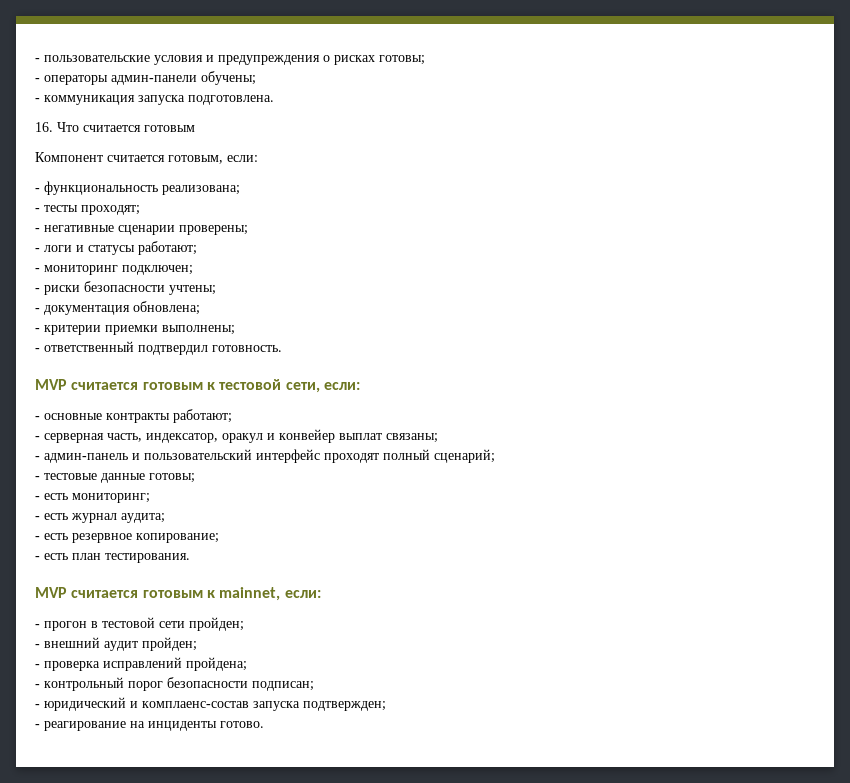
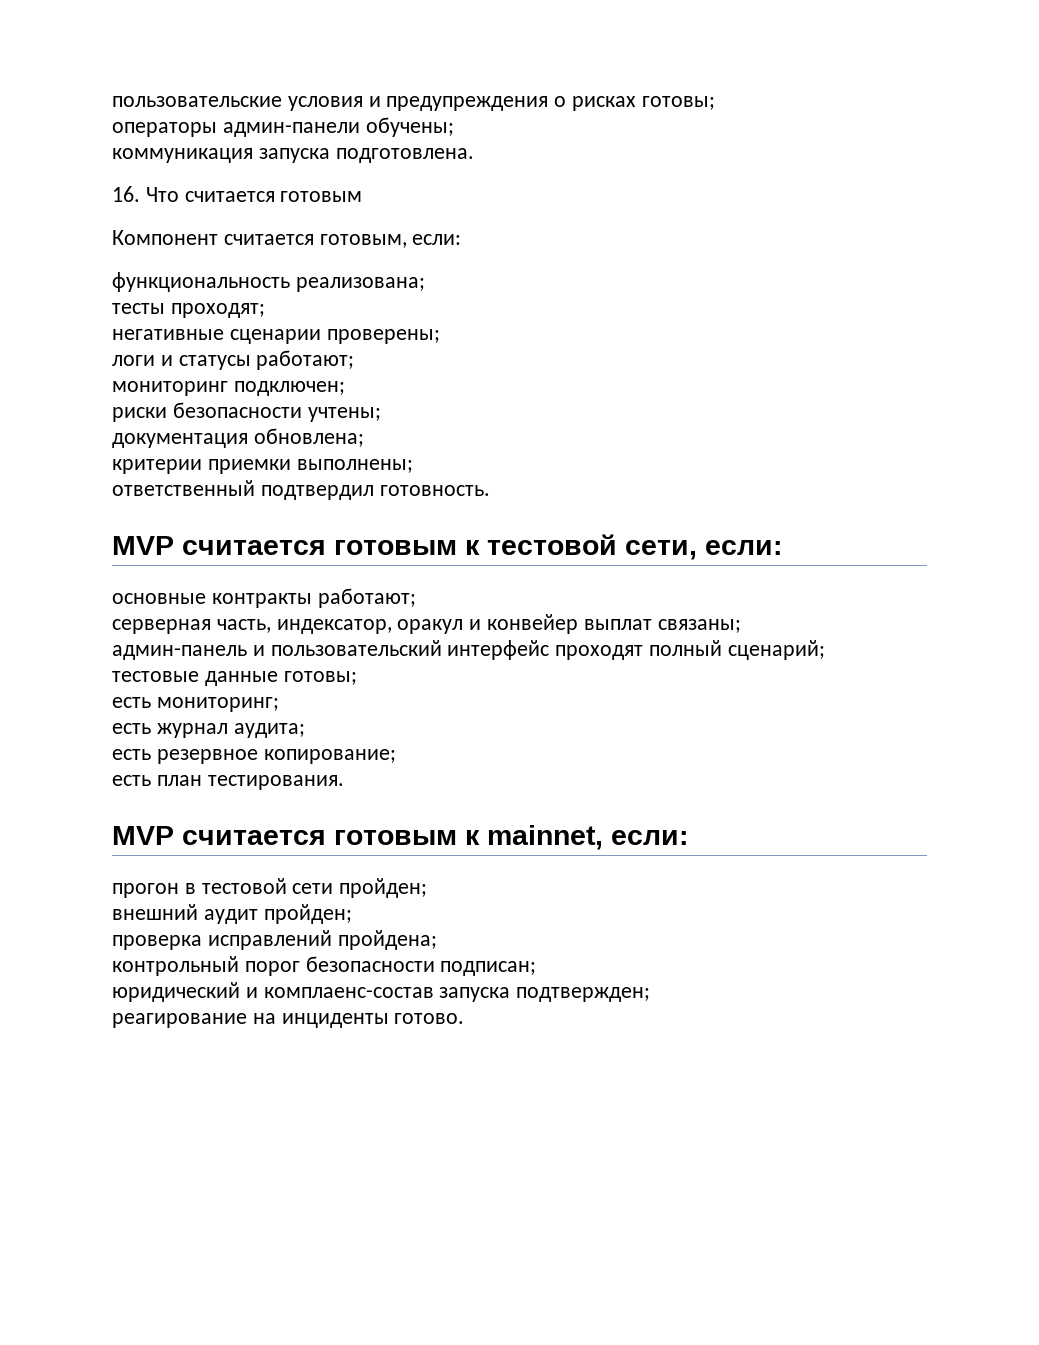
- - пользовательские условия и предупреждения о рисках готовы;
+ пользовательские условия и предупреждения о рисках готовы;
- - операторы админ-панели обучены;
+ операторы админ-панели обучены;
- - коммуникация запуска подготовлена.
+ коммуникация запуска подготовлена.
- - функциональность реализована;
+ функциональность реализована;
- - тесты проходят;
+ тесты проходят;
- - негативные сценарии проверены;
+ негативные сценарии проверены;
- - логи и статусы работают;
+ логи и статусы работают;
- - мониторинг подключен;
+ мониторинг подключен;
- - риски безопасности учтены;
+ риски безопасности учтены;
- - документация обновлена;
+ документация обновлена;
- - критерии приемки выполнены;
+ критерии приемки выполнены;
- - ответственный подтвердил готовность.
+ ответственный подтвердил готовность.
- - основные контракты работают;
+ основные контракты работают;
- - серверная часть, индексатор, оракул и конвейер выплат связаны;
+ серверная часть, индексатор, оракул и конвейер выплат связаны;
- - админ-панель и пользовательский интерфейс проходят полный сценарий;
+ админ-панель и пользовательский интерфейс проходят полный сценарий;
- - тестовые данные готовы;
+ тестовые данные готовы;
- - есть мониторинг;
+ есть мониторинг;
- - есть журнал аудита;
+ есть журнал аудита;
- - есть резервное копирование;
+ есть резервное копирование;
- - есть план тестирования.
+ есть план тестирования.
- - прогон в тестовой сети пройден;
+ прогон в тестовой сети пройден;
- - внешний аудит пройден;
+ внешний аудит пройден;
- - проверка исправлений пройдена;
+ проверка исправлений пройдена;
- - контрольный порог безопасности подписан;
+ контрольный порог безопасности подписан;
- - юридический и комплаенс-состав запуска подтвержден;
+ юридический и комплаенс-состав запуска подтвержден;
- - реагирование на инциденты готово.
+ реагирование на инциденты готово.

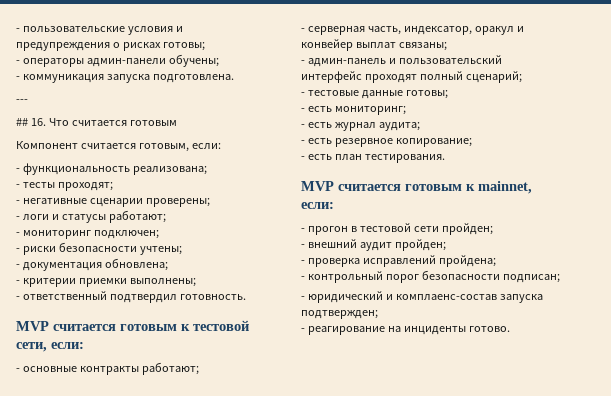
- пользовательские условия и предупреждения о рисках готовы;
+ - пользовательские условия и предупреждения о рисках готовы;
- операторы админ-панели обучены;
+ - операторы админ-панели обучены;
- коммуникация запуска подготовлена.
+ - коммуникация запуска подготовлена.
- 16. Что считается готовым
+ ---
+ ## 16. Что считается готовым
- функциональность реализована;
+ - функциональность реализована;
- тесты проходят;
+ - тесты проходят;
- негативные сценарии проверены;
+ - негативные сценарии проверены;
- логи и статусы работают;
+ - логи и статусы работают;
- мониторинг подключен;
+ - мониторинг подключен;
- риски безопасности учтены;
+ - риски безопасности учтены;
- документация обновлена;
+ - документация обновлена;
- критерии приемки выполнены;
+ - критерии приемки выполнены;
- ответственный подтвердил готовность.
+ - ответственный подтвердил готовность.
- основные контракты работают;
+ - основные контракты работают;
- серверная часть, индексатор, оракул и конвейер выплат связаны;
+ - серверная часть, индексатор, оракул и конвейер выплат связаны;
- админ-панель и пользовательский интерфейс проходят полный сценарий;
+ - админ-панель и пользовательский интерфейс проходят полный сценарий;
- тестовые данные готовы;
+ - тестовые данные готовы;
- есть мониторинг;
+ - есть мониторинг;
- есть журнал аудита;
+ - есть журнал аудита;
- есть резервное копирование;
+ - есть резервное копирование;
- есть план тестирования.
+ - есть план тестирования.
- прогон в тестовой сети пройден;
+ - прогон в тестовой сети пройден;
- внешний аудит пройден;
+ - внешний аудит пройден;
- проверка исправлений пройдена;
+ - проверка исправлений пройдена;
- контрольный порог безопасности подписан;
+ - контрольный порог безопасности подписан;
- юридический и комплаенс-состав запуска подтвержден;
+ - юридический и комплаенс-состав запуска подтвержден;
- реагирование на инциденты готово.
+ - реагирование на инциденты готово.

